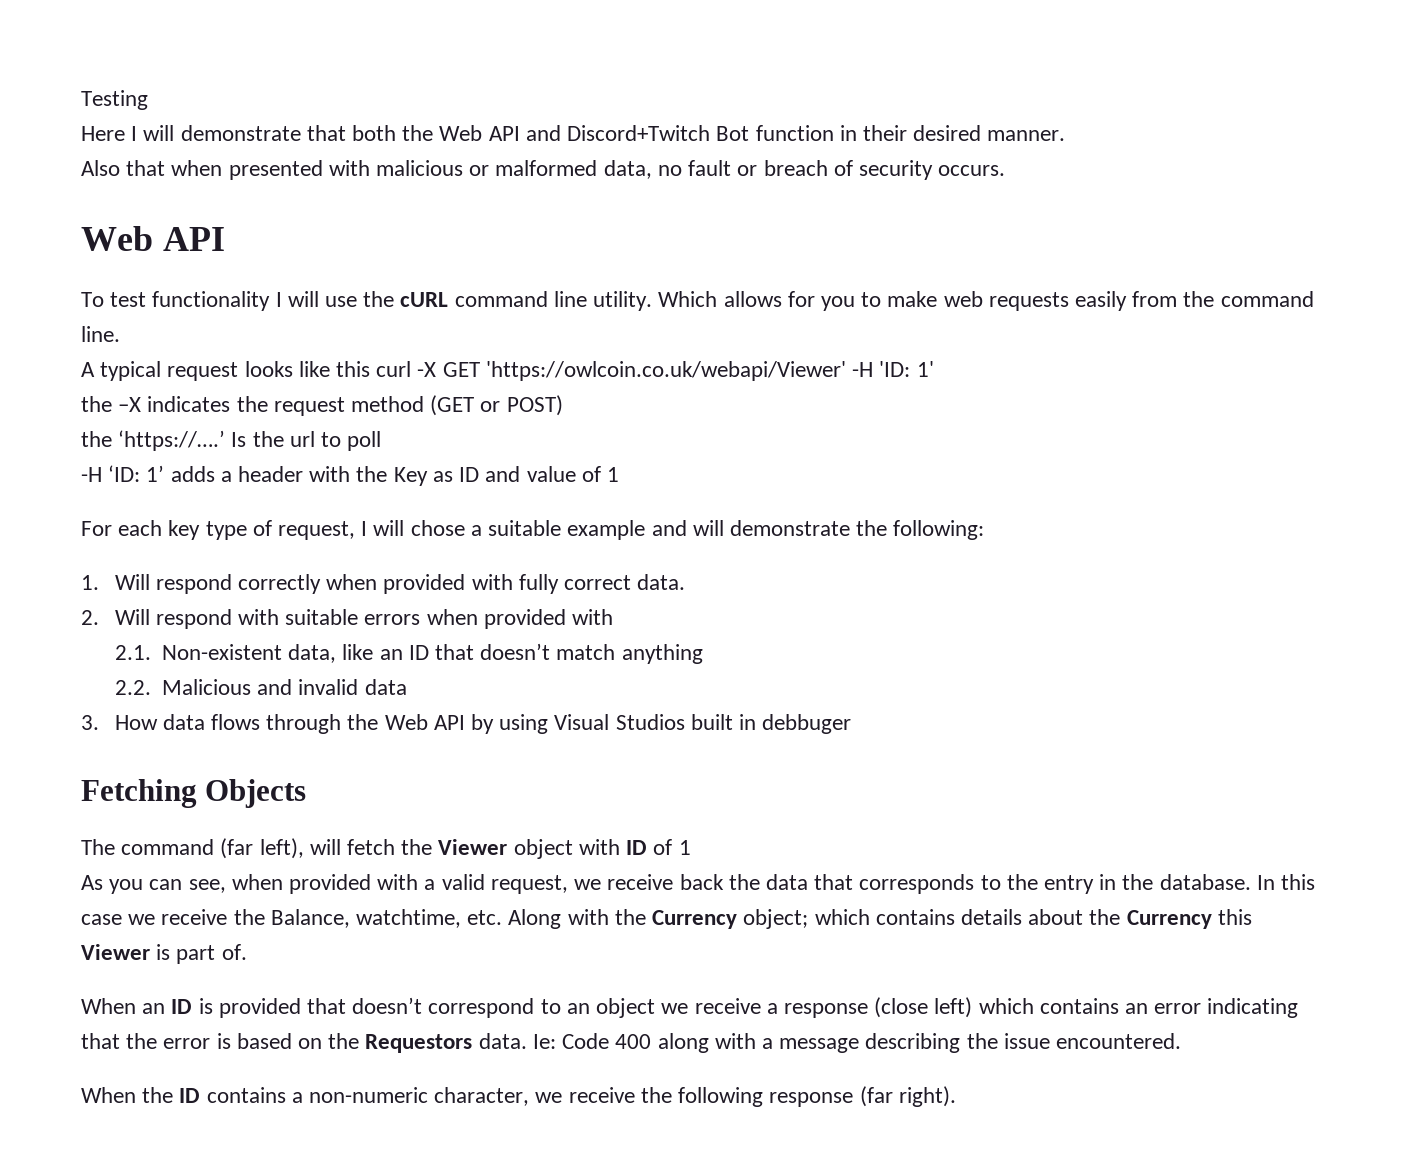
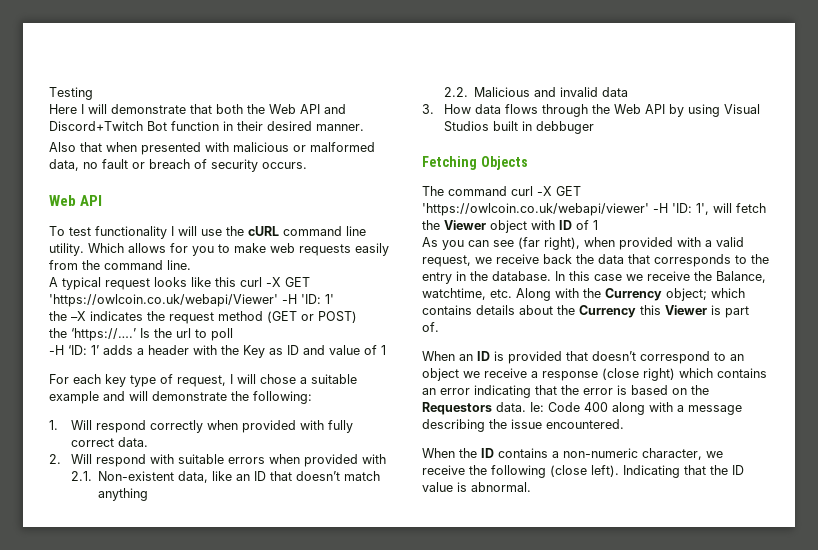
- The command (far left), will fetch the Viewer object with ID of 1
+ The command curl -X GET 'https://owlcoin.co.uk/webapi/viewer' -H 'ID: 1', will fetch the Viewer object with ID of 1
- As you can see, when provided with a valid request, we receive back the data that corresponds to the entry in the database.
+ As you can see (far right), when provided with a valid request, we receive back the data that corresponds to the entry in the database.
- When an ID is provided that doesn’t correspond to an object we receive a response (close left) which contains an error indicating that the error is based on the Requestors data.
+ When an ID is provided that doesn’t correspond to an object we receive a response (close right) which contains an error indicating that the error is based on the Requestors data.
- When the ID contains a non-numeric character, we receive the following response (far right).
+ When the ID contains a non-numeric character, we receive the following (close left). Indicating that the ID value is abnormal.

